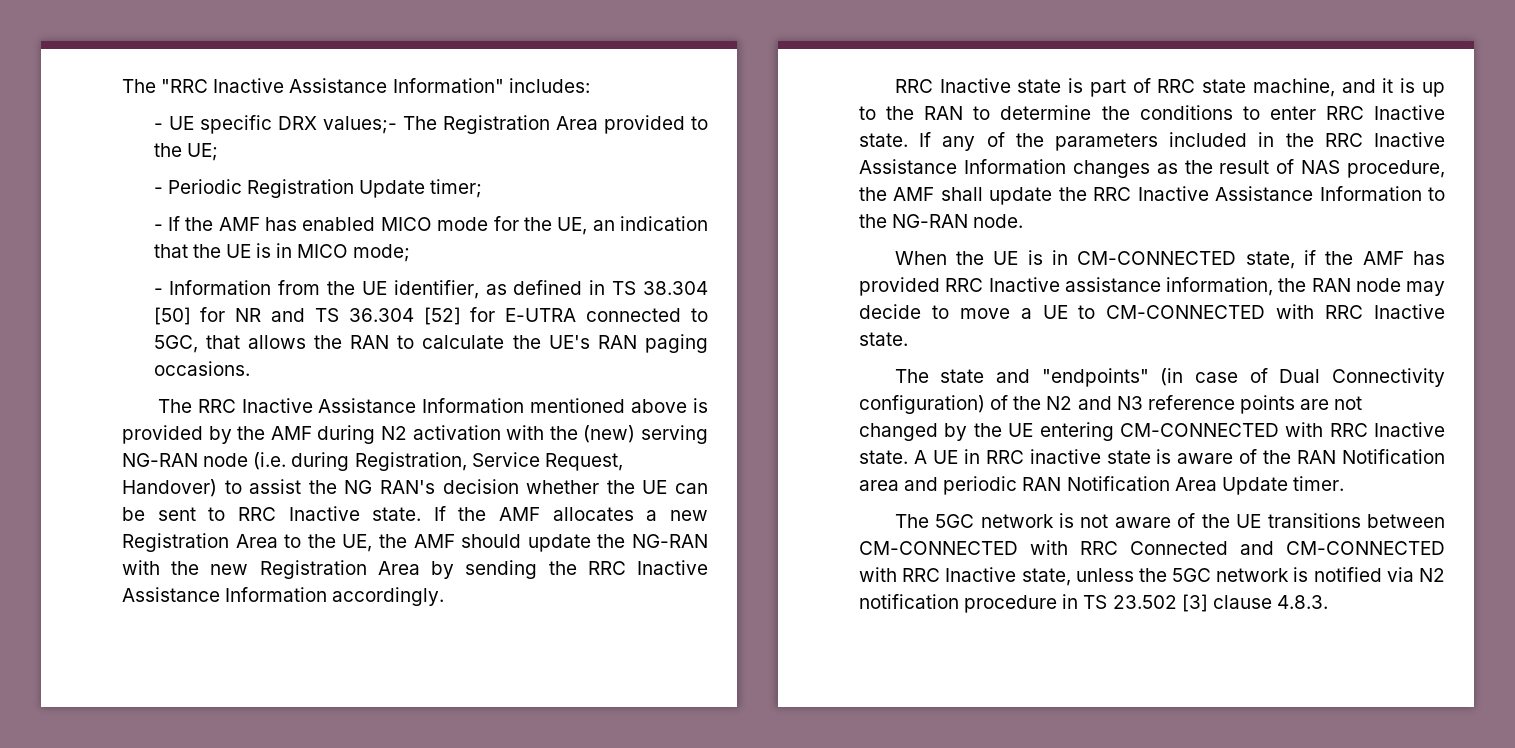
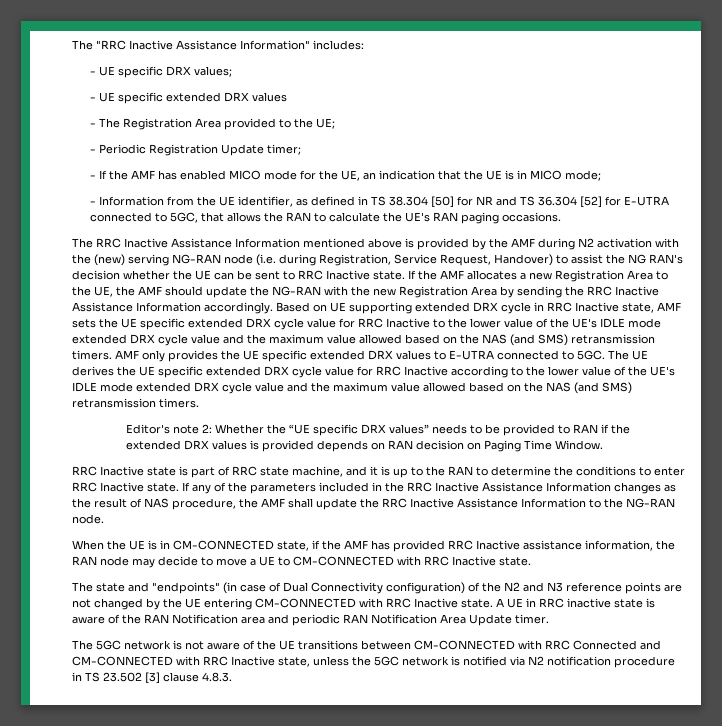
- - UE specific DRX values;- The Registration Area provided to the UE;
+ - UE specific DRX values;
+ - UE specific extended DRX values
+ - The Registration Area provided to the UE;
+ Based on UE supporting extended DRX cycle in RRC Inactive state, AMF sets the UE specific extended DRX cycle value for RRC Inactive to the lower value of the UE's IDLE mode extended DRX cycle value and the maximum value allowed based on the NAS (and SMS) retransmission timers. AMF only provides the UE specific extended DRX values to E-UTRA connected to 5GC. The UE derives the UE specific extended DRX cycle value for RRC Inactive according to the lower value of the UE's IDLE mode extended DRX cycle value and the maximum value allowed based on the NAS (and SMS) retransmission timers.
+ Editor's note 2: Whether the “UE specific DRX values” needs to be provided to RAN if the extended DRX values is provided depends on RAN decision on Paging Time Window.

